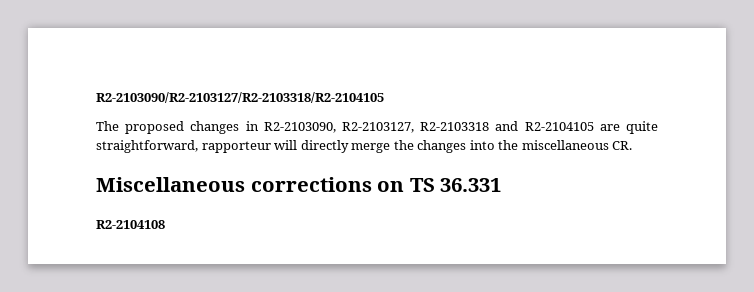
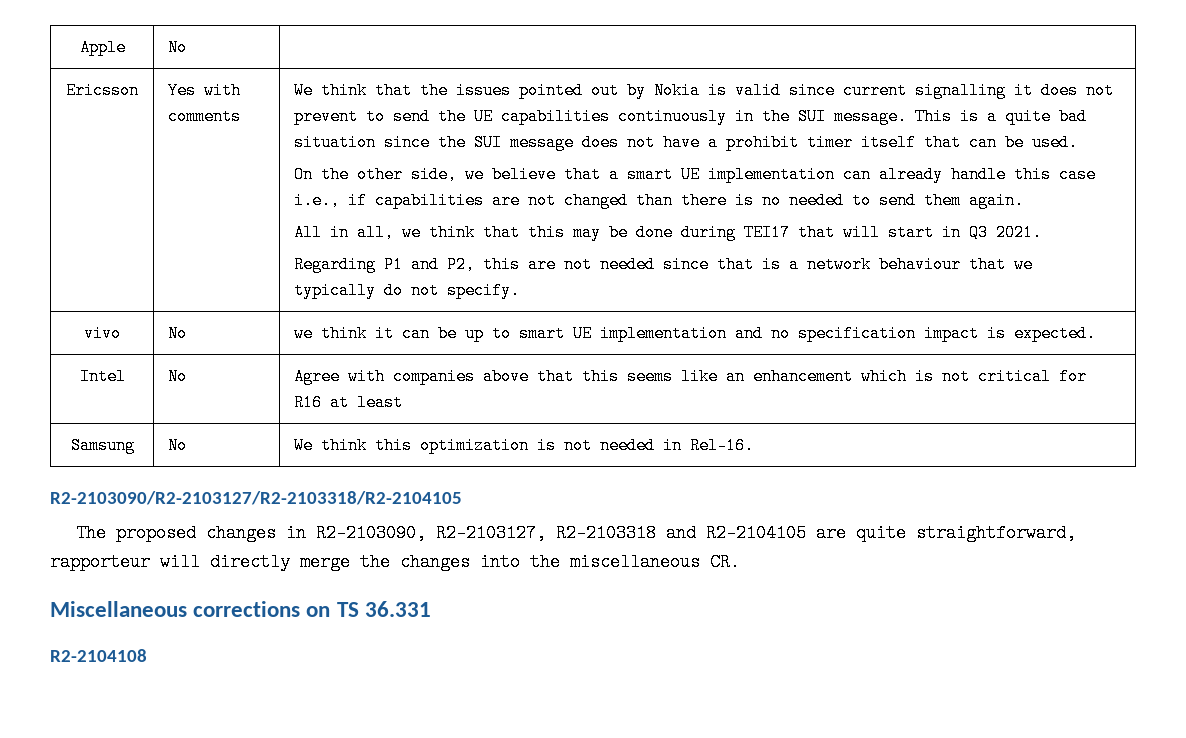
+ Apple | No |
+ Ericsson | Yes with comments | We think that the issues pointed out by Nokia is valid since current signalling it does not prevent to send the UE capabilities continuously in the SUI message. This is a quite bad situation since the SUI message does not have a prohibit timer itself that can be used.
+ On the other side, we believe that a smart UE implementation can already handle this case i.e., if capabilities are not changed than there is no needed to send them again.
+ All in all, we think that this may be done during TEI17 that will start in Q3 2021.
+ Regarding P1 and P2, this are not needed since that is a network behaviour that we typically do not specify.
+ vivo | No | we think it can be up to smart UE implementation and no specification impact is expected.
+ Intel | No | Agree with companies above that this seems like an enhancement which is not critical for R16 at least
+ Samsung | No | We think this optimization is not needed in Rel-16.

